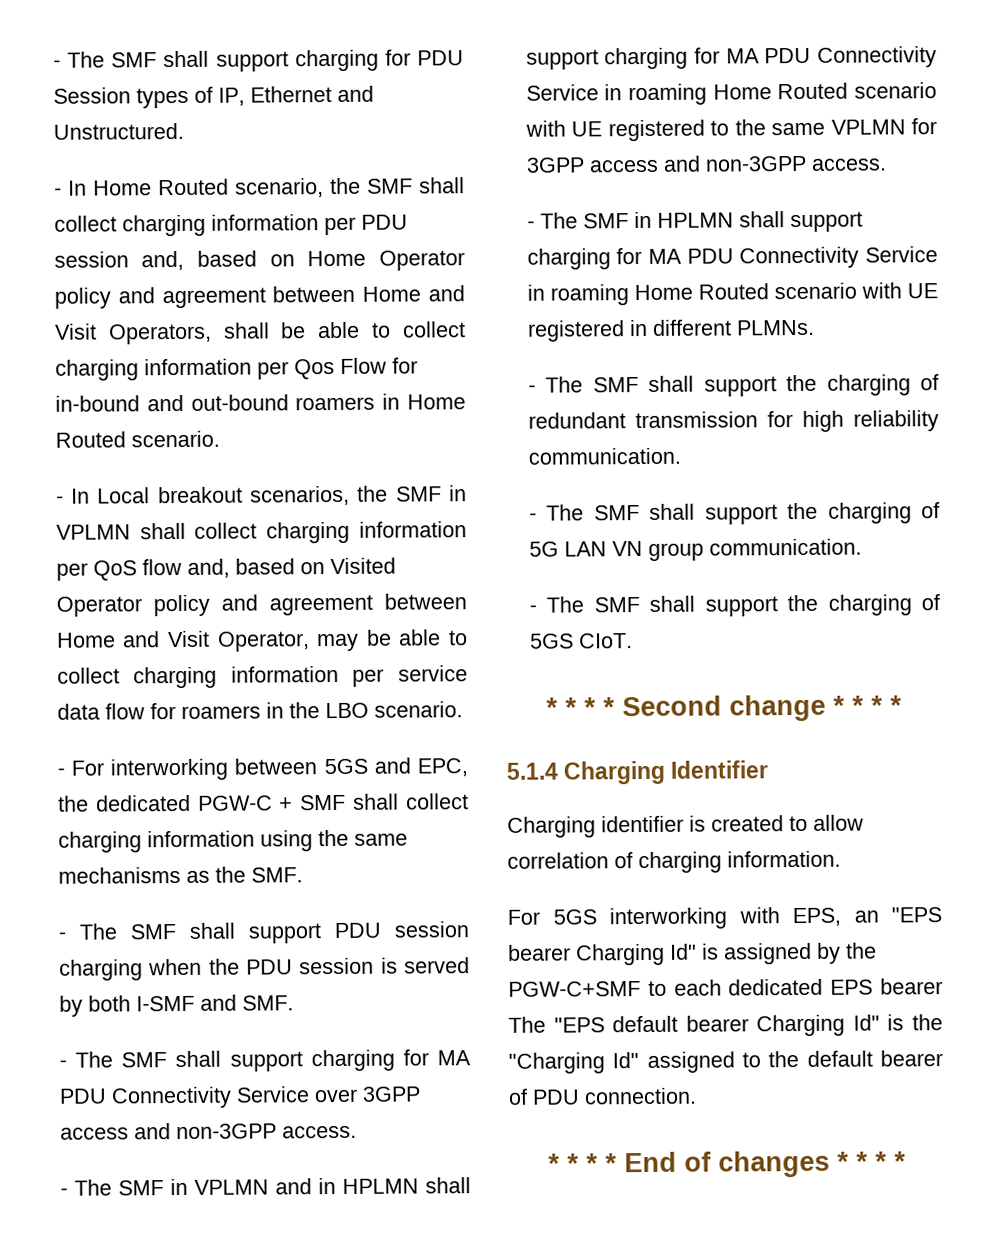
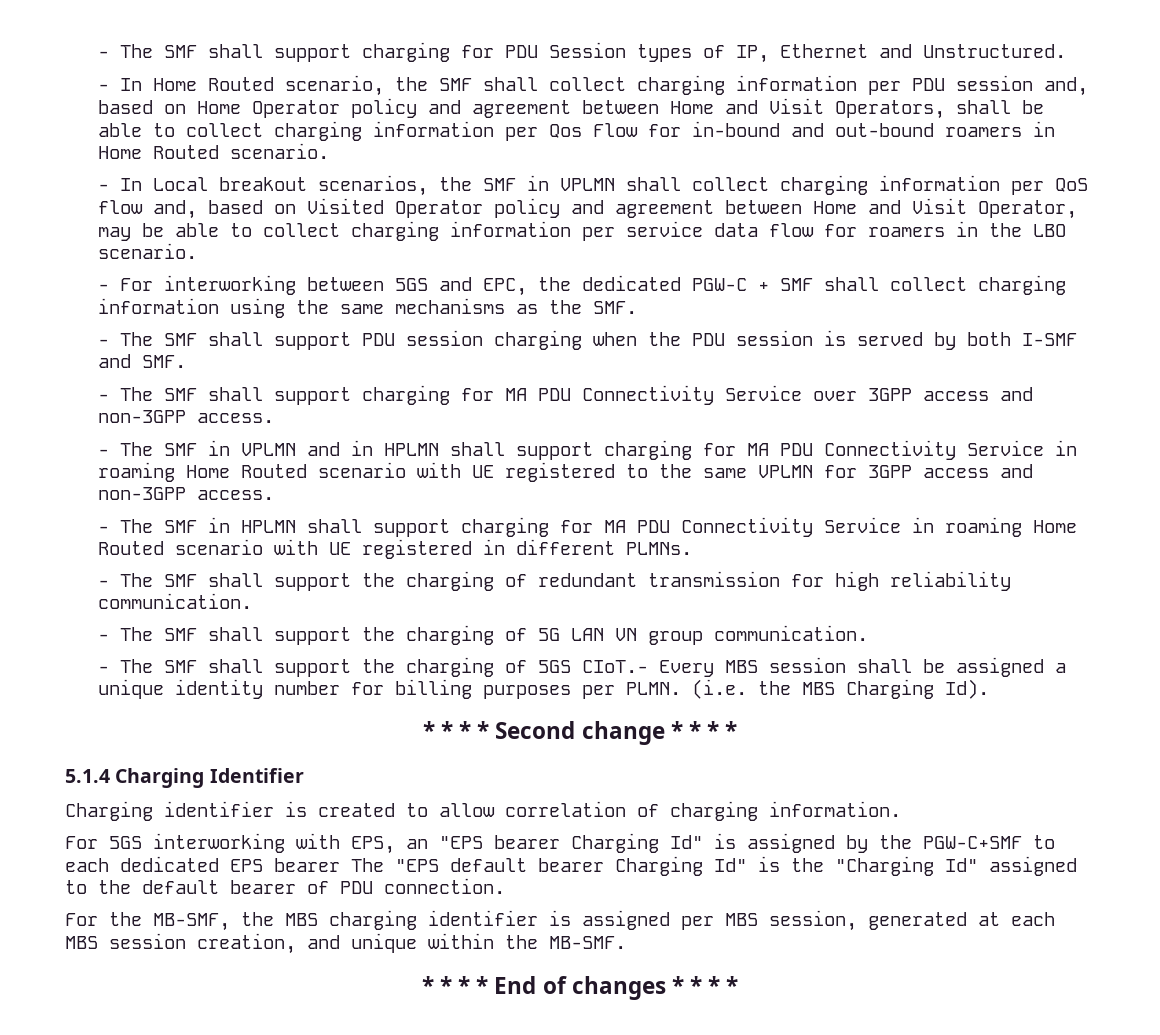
- - The SMF shall support the charging of 5GS CIoT.
+ - The SMF shall support the charging of 5GS CIoT.- Every MBS session shall be assigned a unique identity number for billing purposes per PLMN. (i.e. the MBS Charging Id).
+ For the MB-SMF, the MBS charging identifier is assigned per MBS session, generated at each MBS session creation, and unique within the MB-SMF.

